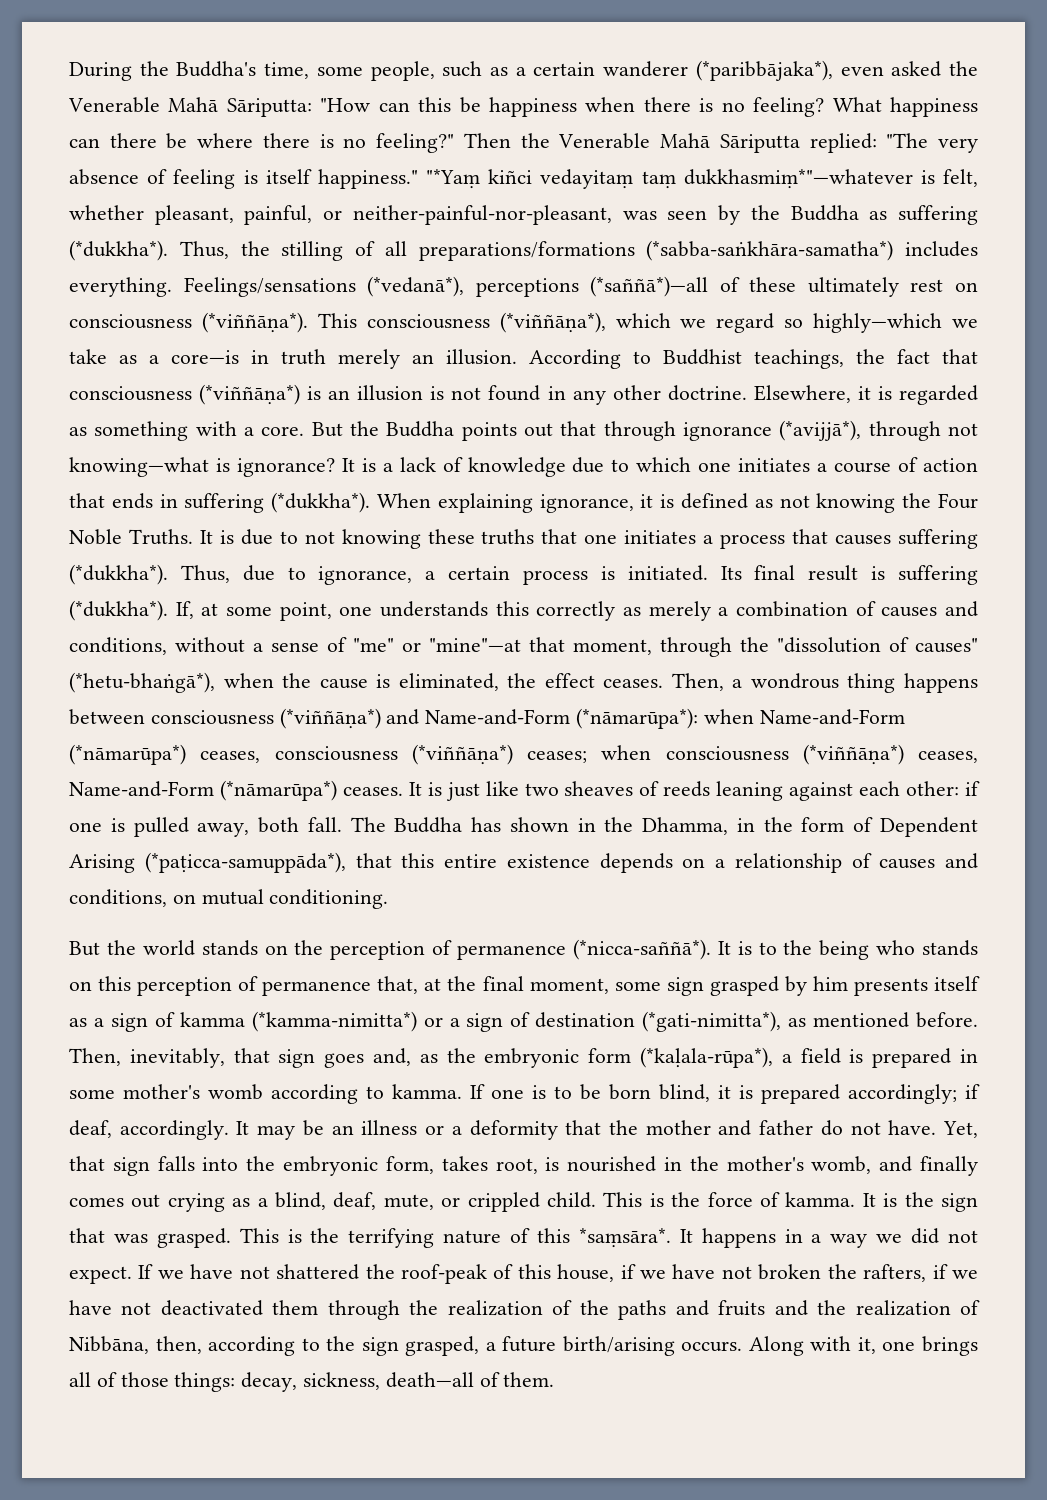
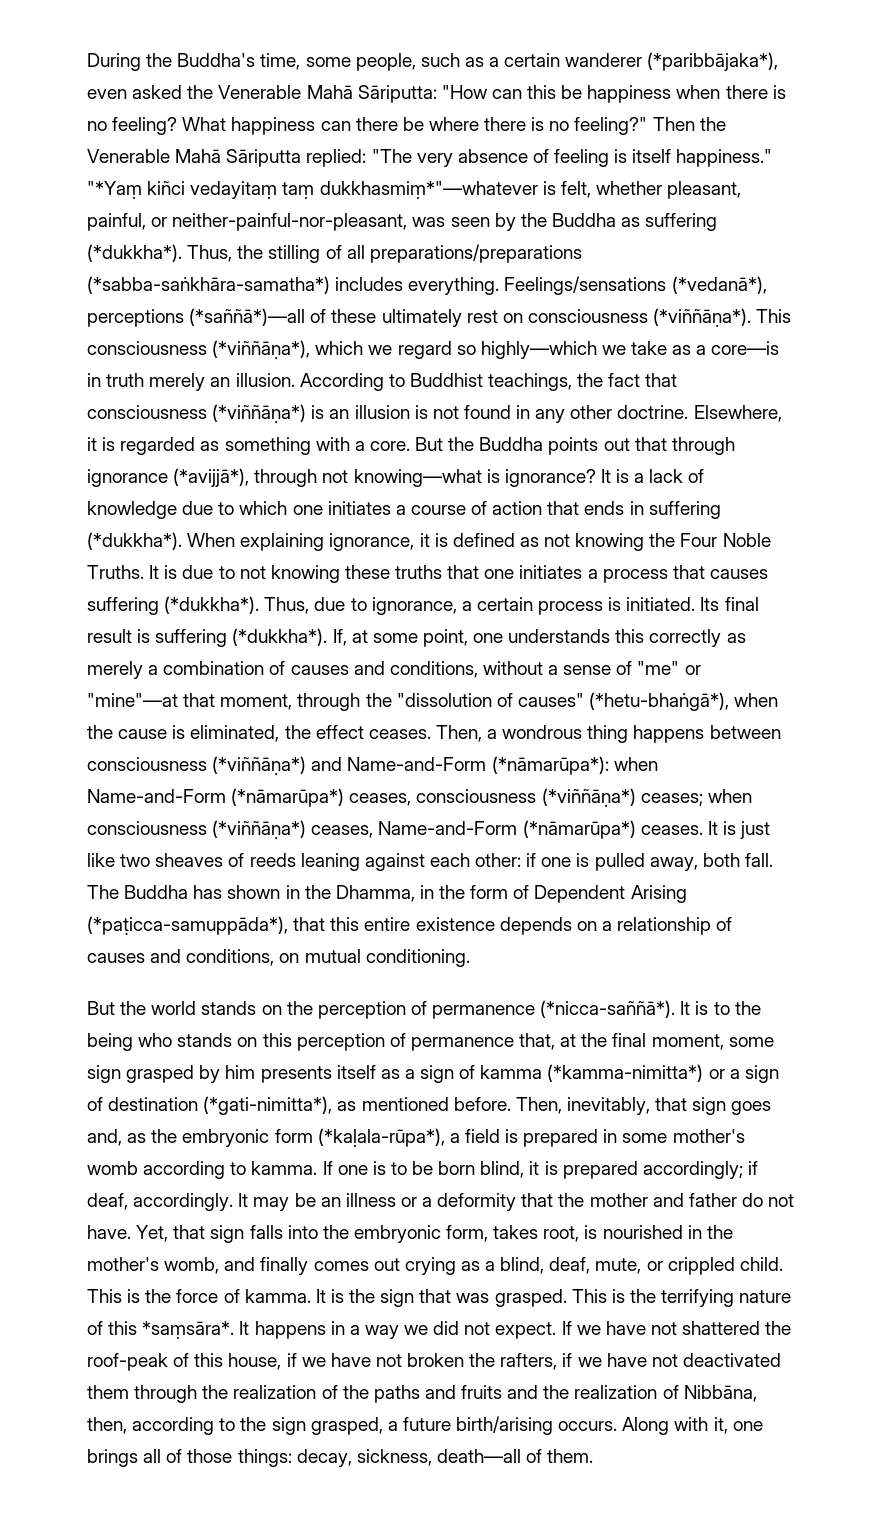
- Thus, the stilling of all preparations/formations (*sabba-saṅkhāra-samatha*) includes everything.
+ Thus, the stilling of all preparations/preparations (*sabba-saṅkhāra-samatha*) includes everything.

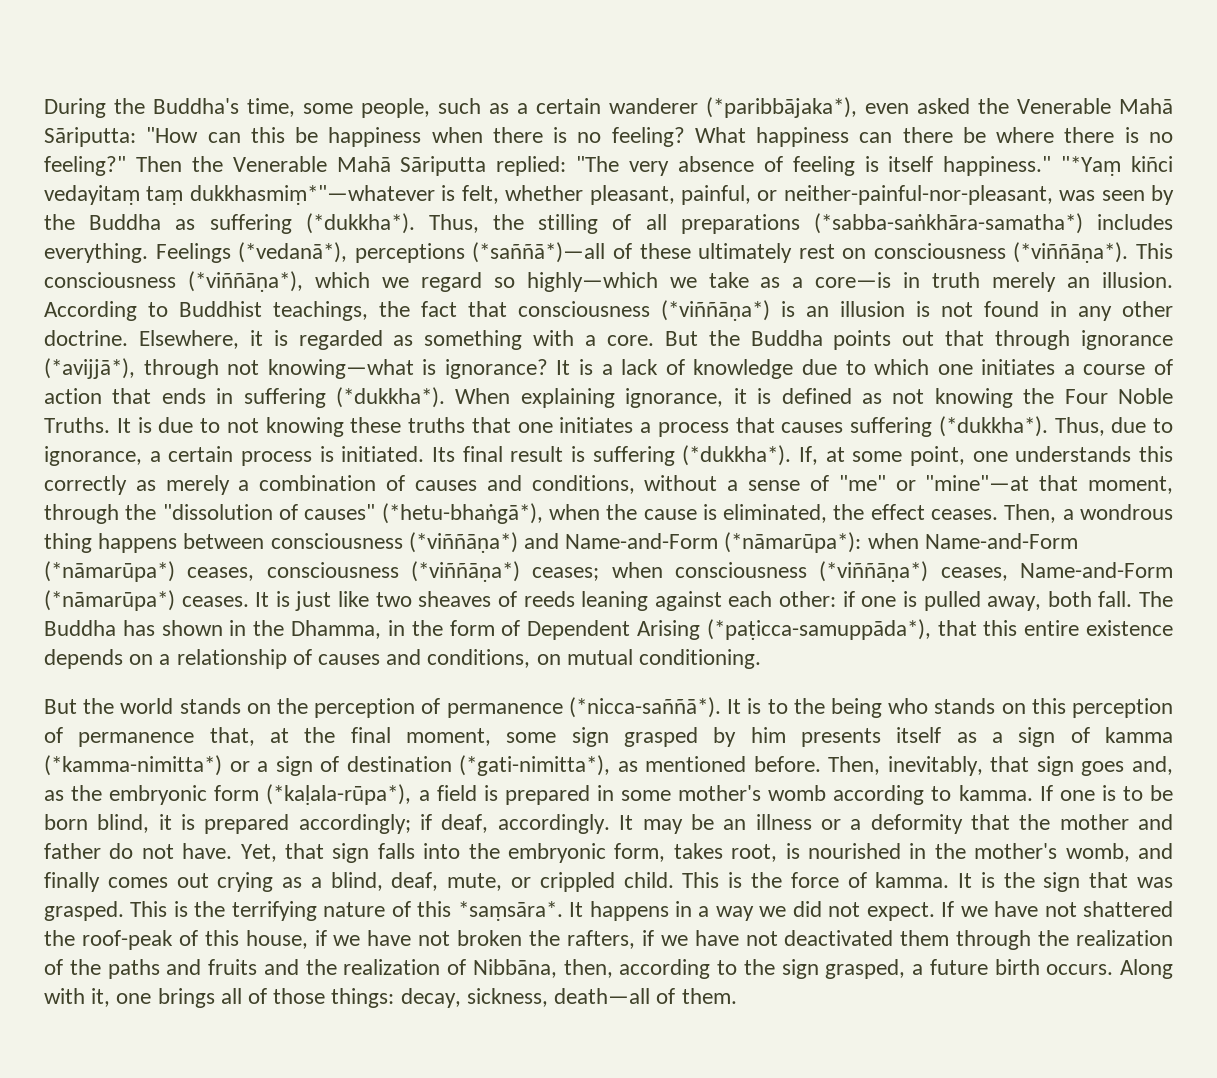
- Thus, the stilling of all preparations/preparations (*sabba-saṅkhāra-samatha*) includes everything.
+ Thus, the stilling of all preparations (*sabba-saṅkhāra-samatha*) includes everything.
- Feelings/sensations (*vedanā*), perceptions (*saññā*)—all of these ultimately rest on consciousness (*viññāṇa*).
+ Feelings (*vedanā*), perceptions (*saññā*)—all of these ultimately rest on consciousness (*viññāṇa*).
- If we have not shattered the roof-peak of this house, if we have not broken the rafters, if we have not deactivated them through the realization of the paths and fruits and the realization of Nibbāna, then, according to the sign grasped, a future birth/arising occurs.
+ If we have not shattered the roof-peak of this house, if we have not broken the rafters, if we have not deactivated them through the realization of the paths and fruits and the realization of Nibbāna, then, according to the sign grasped, a future birth occurs.

